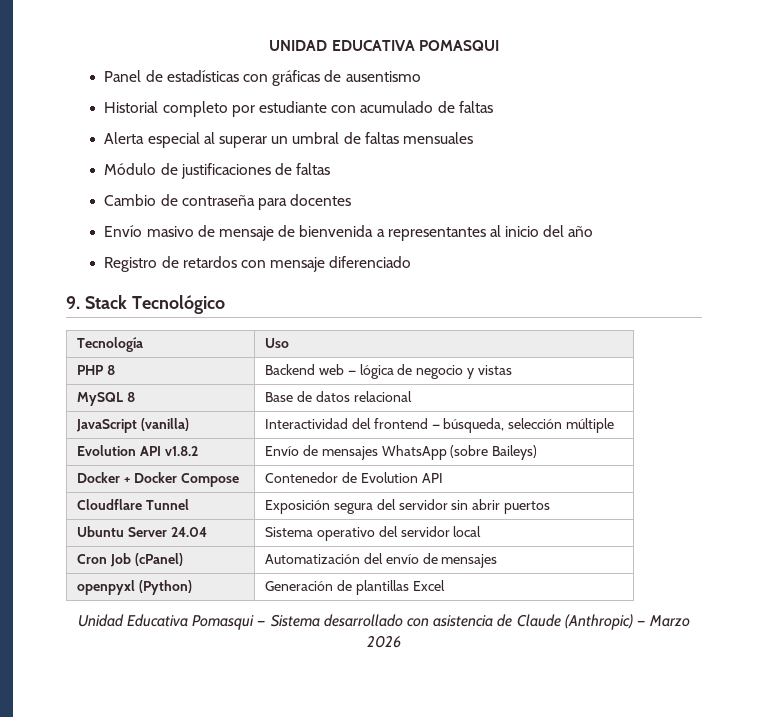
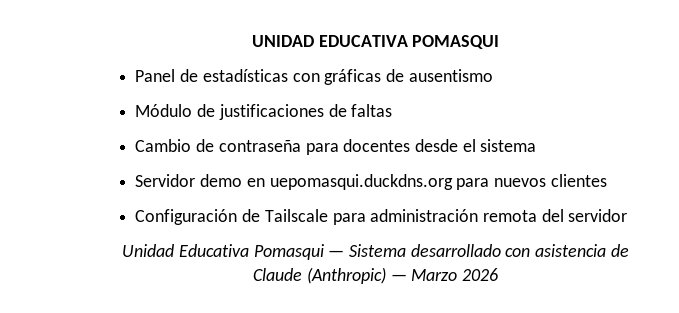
- Historial completo por estudiante con acumulado de faltas
- Alerta especial al superar un umbral de faltas mensuales
- Cambio de contraseña para docentes
- Envío masivo de mensaje de bienvenida a representantes al inicio del año
- Registro de retardos con mensaje diferenciado
- 9. Stack Tecnológico
- Tecnología | Uso
- PHP 8 | Backend web — lógica de negocio y vistas
- MySQL 8 | Base de datos relacional
- JavaScript (vanilla) | Interactividad del frontend — búsqueda, selección múltiple
- Evolution API v1.8.2 | Envío de mensajes WhatsApp (sobre Baileys)
- Docker + Docker Compose | Contenedor de Evolution API
- Cloudflare Tunnel | Exposición segura del servidor sin abrir puertos
- Ubuntu Server 24.04 | Sistema operativo del servidor local
- Cron Job (cPanel) | Automatización del envío de mensajes
- openpyxl (Python) | Generación de plantillas Excel
+ Cambio de contraseña para docentes desde el sistema
+ Servidor demo en uepomasqui.duckdns.org para nuevos clientes
+ Configuración de Tailscale para administración remota del servidor

